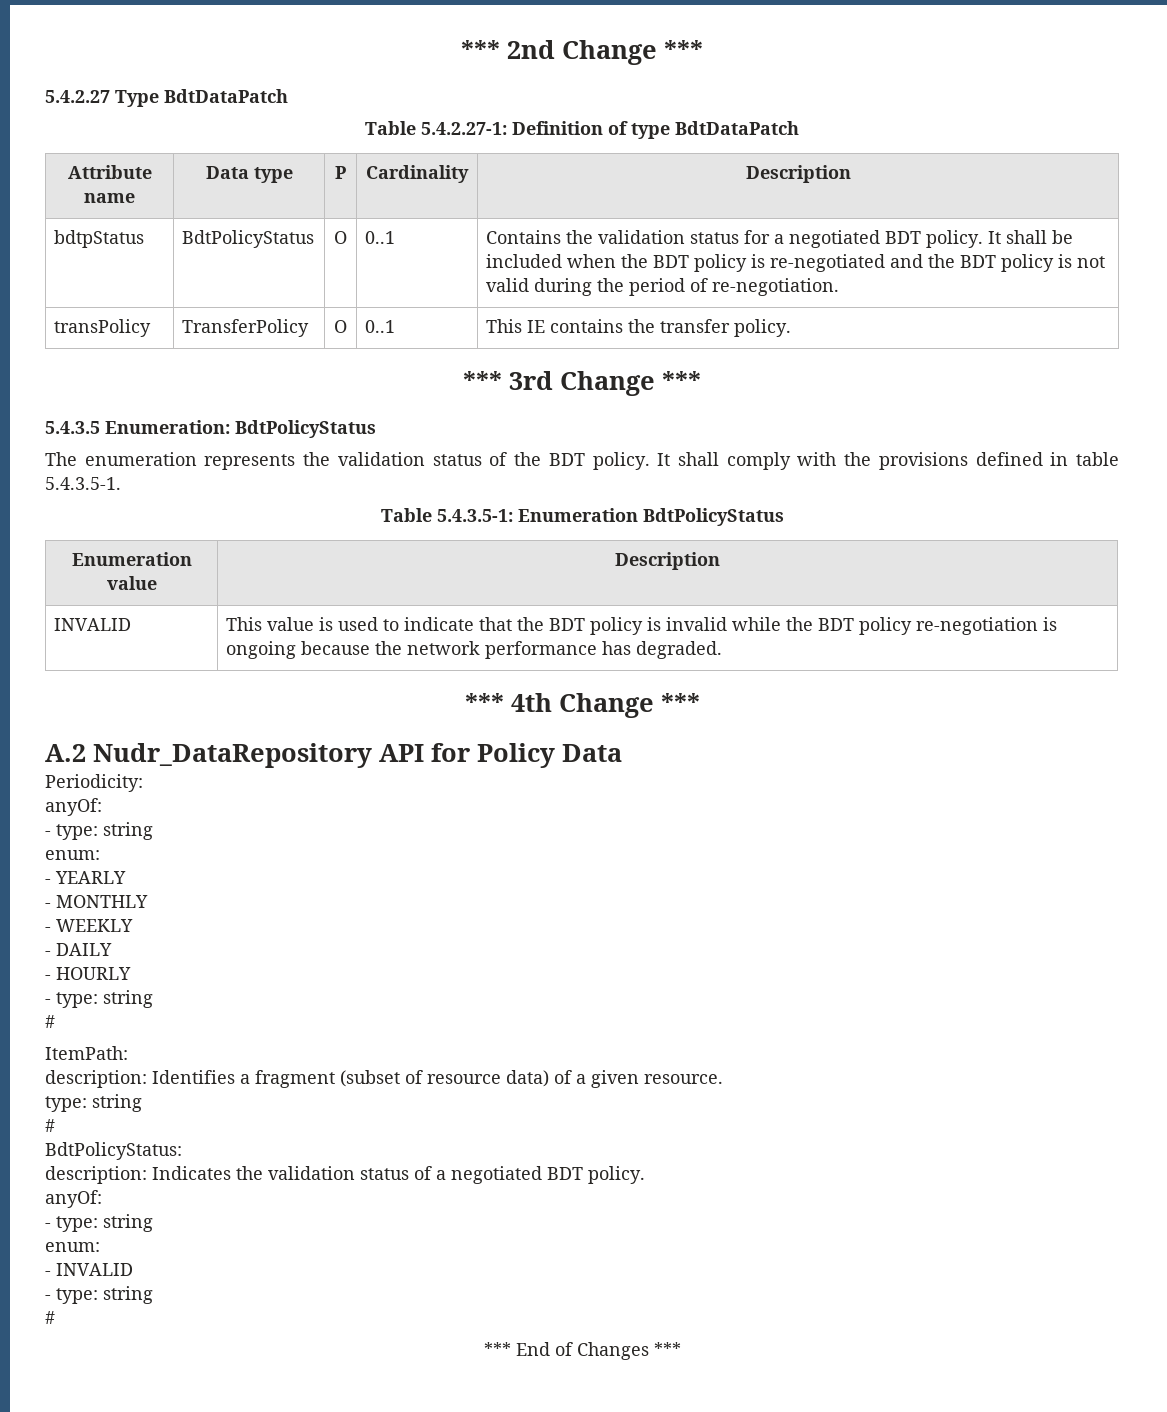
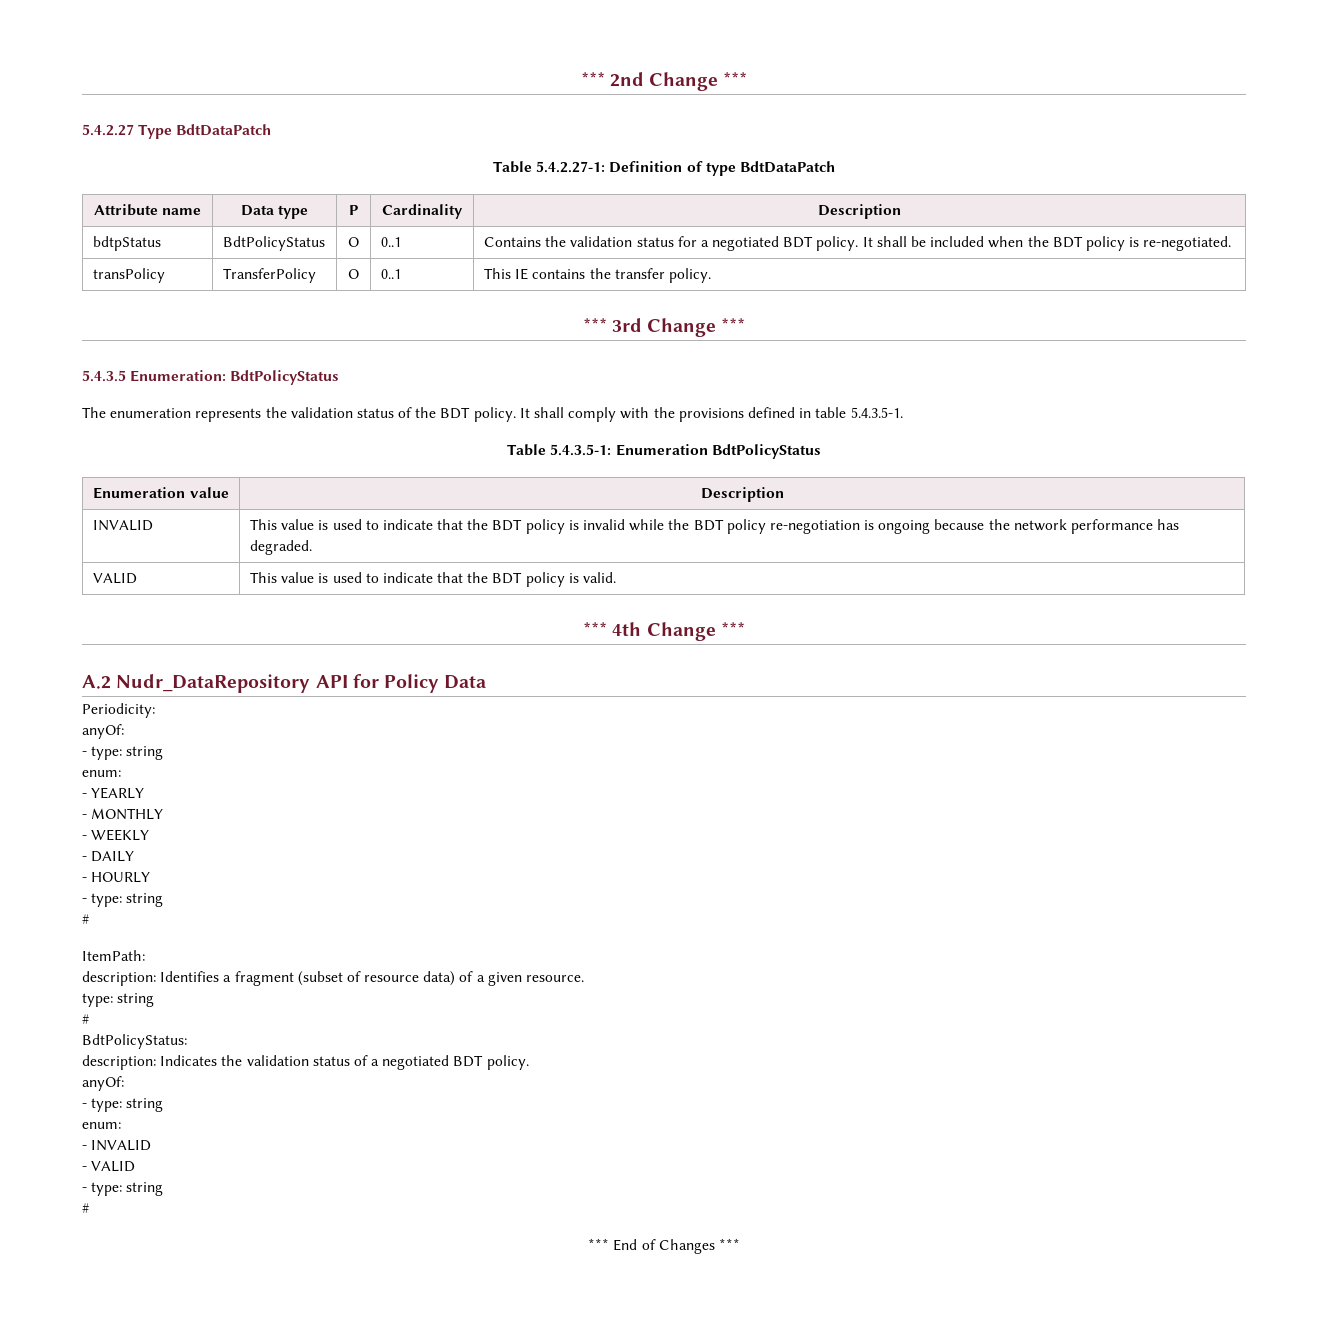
- bdtpStatus | BdtPolicyStatus | O | 0..1 | Contains the validation status for a negotiated BDT policy. It shall be included when the BDT policy is re-negotiated and the BDT policy is not valid during the period of re-negotiation.
+ bdtpStatus | BdtPolicyStatus | O | 0..1 | Contains the validation status for a negotiated BDT policy. It shall be included when the BDT policy is re-negotiated.
+ VALID | This value is used to indicate that the BDT policy is valid.
+ - VALID

